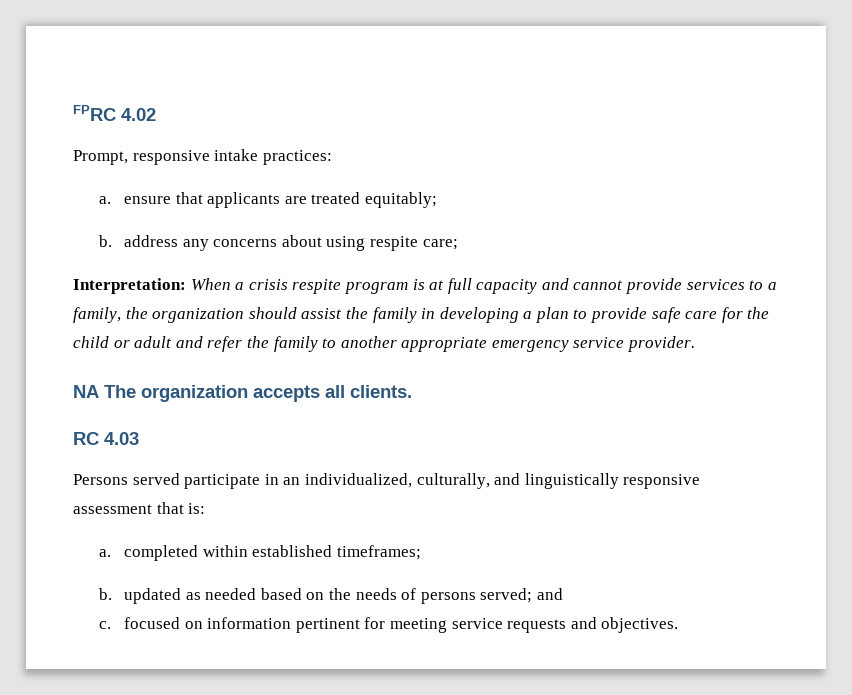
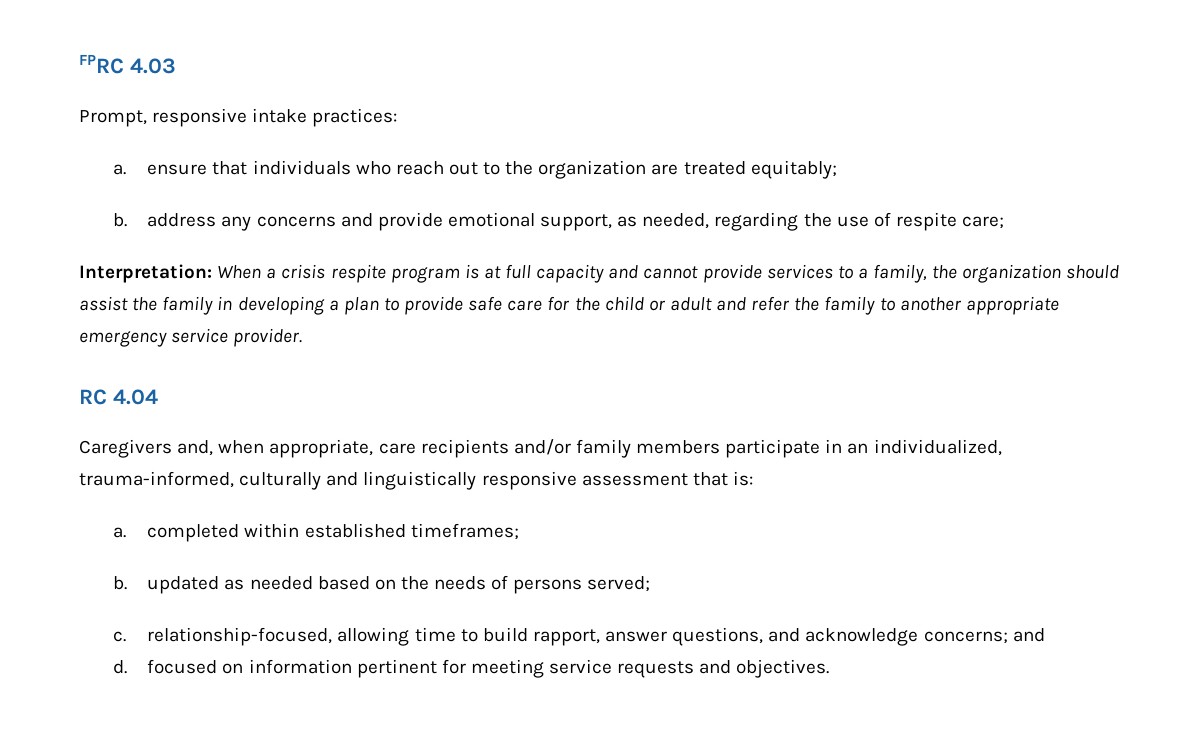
- FPRC 4.02
+ FPRC 4.03
- a. ensure that applicants are treated equitably;
+ a. ensure that individuals who reach out to the organization are treated equitably;
- b. address any concerns about using respite care;
+ b. address any concerns and provide emotional support, as needed, regarding the use of respite care;
- NA The organization accepts all clients.
- RC 4.03
- Persons served participate in an individualized, culturally, and linguistically responsive assessment that is:
+ RC 4.04
+ Caregivers and, when appropriate, care recipients and/or family members participate in an individualized, trauma-informed, culturally and linguistically responsive assessment that is:
- b. updated as needed based on the needs of persons served; and
+ b. updated as needed based on the needs of persons served;
+ c. relationship-focused, allowing time to build rapport, answer questions, and acknowledge concerns; and
- c. focused on information pertinent for meeting service requests and objectives.
+ d. focused on information pertinent for meeting service requests and objectives.

